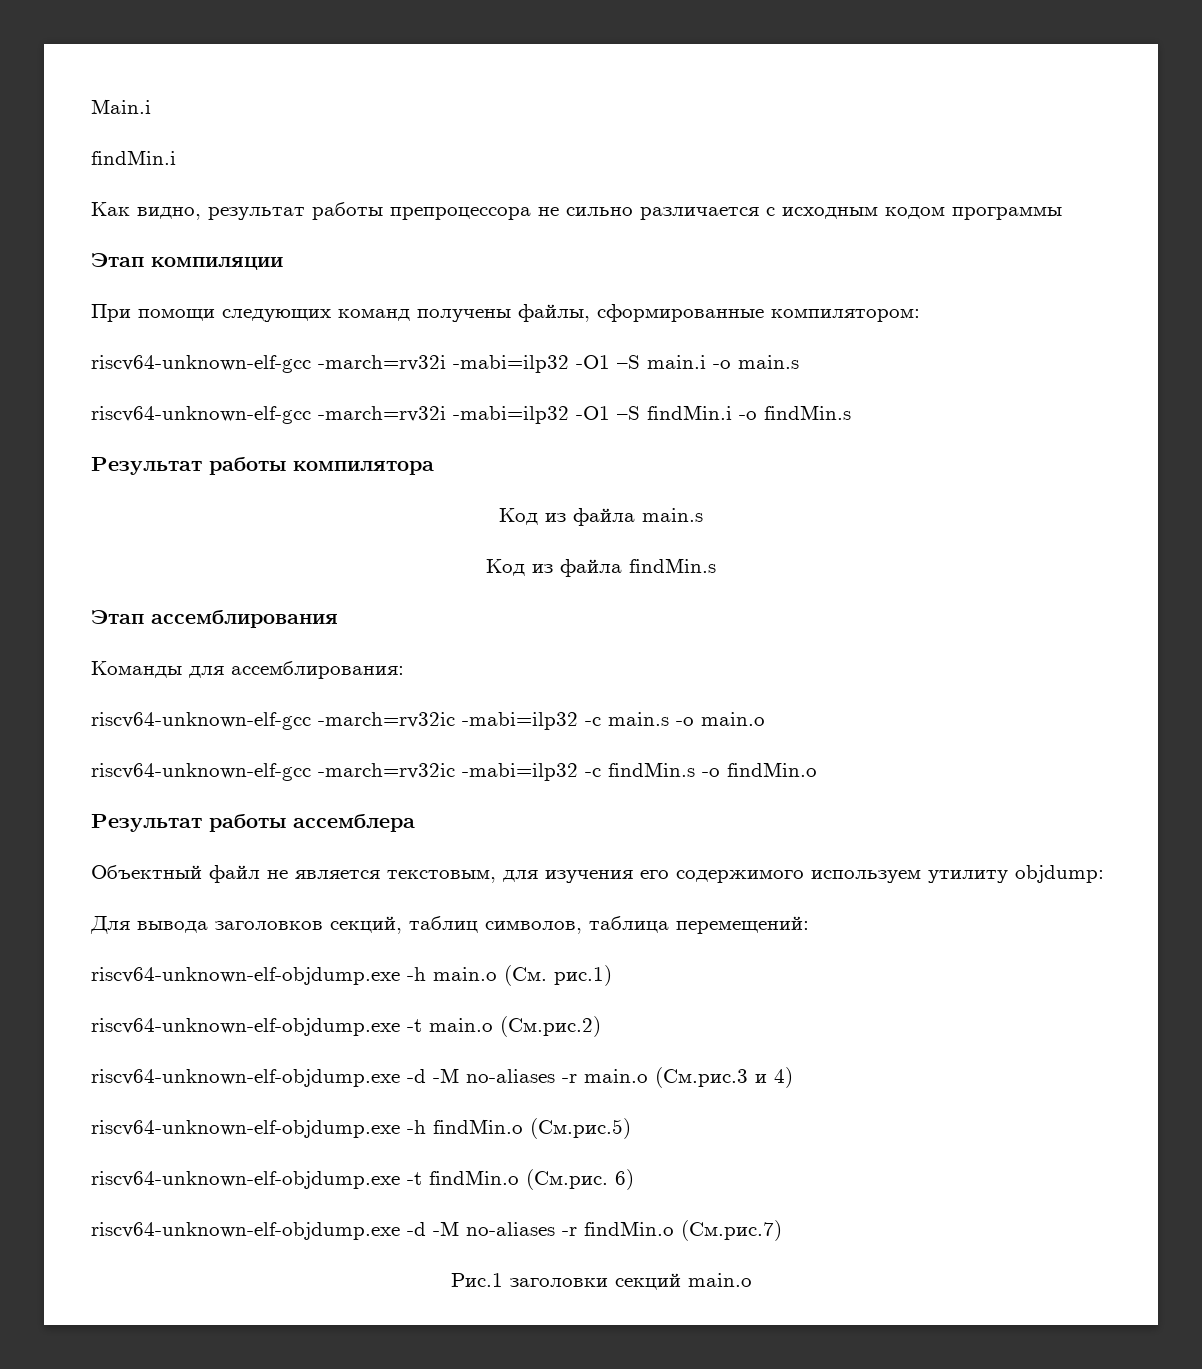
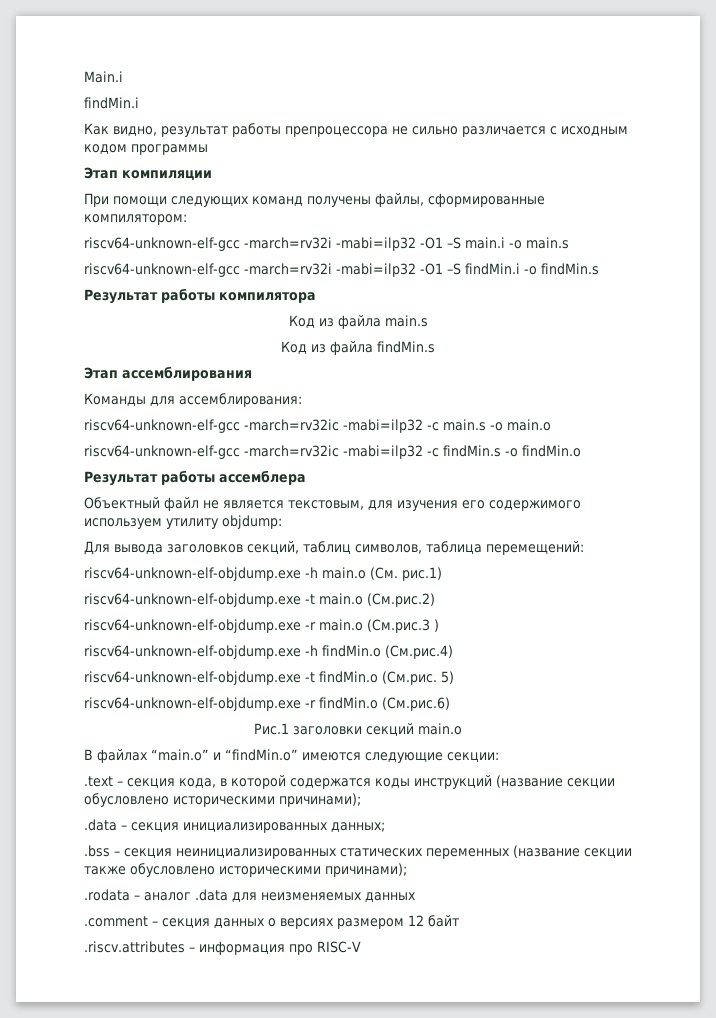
- riscv64-unknown-elf-objdump.exe -d -M no-aliases -r main.o (См.рис.3 и 4)
+ riscv64-unknown-elf-objdump.exe -r main.o (См.рис.3 )
- riscv64-unknown-elf-objdump.exe -h findMin.o (См.рис.5)
+ riscv64-unknown-elf-objdump.exe -h findMin.o (См.рис.4)
- riscv64-unknown-elf-objdump.exe -t findMin.o (См.рис. 6)
- riscv64-unknown-elf-objdump.exe -d -M no-aliases -r findMin.o (См.рис.7)
+ riscv64-unknown-elf-objdump.exe -t findMin.o (См.рис. 5)
+ riscv64-unknown-elf-objdump.exe -r findMin.o (См.рис.6)
+ В файлах “main.o” и “findMin.o” имеются следующие секции:
+ .text – секция кода, в которой содержатся коды инструкций (название секции обусловлено историческими причинами);
+ .data – секция инициализированных данных;
+ .bss – секция неинициализированных статических переменных (название секции также обусловлено историческими причинами);
+ .rodata – аналог .data для неизменяемых данных
+ .comment – секция данных о версиях размером 12 байт
+ .riscv.attributes – информация про RISC-V

